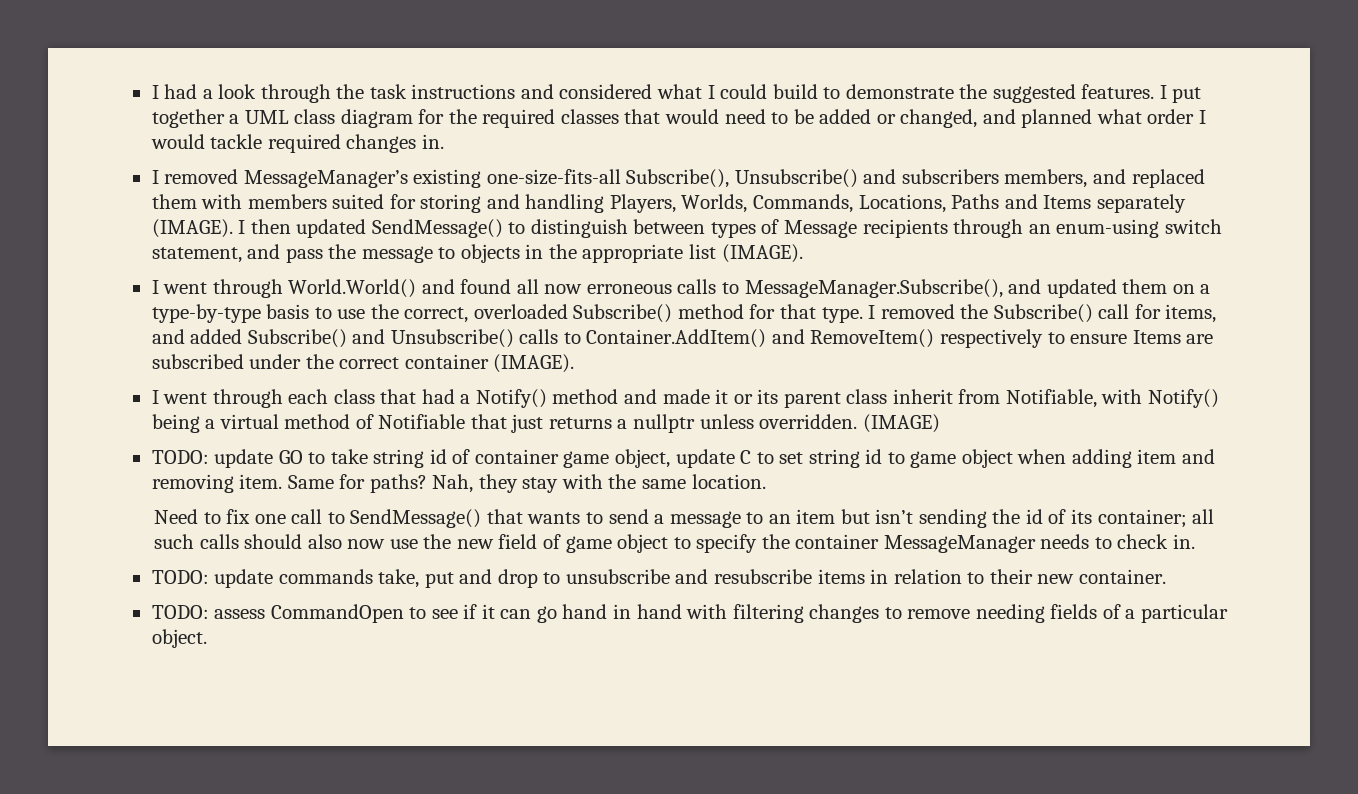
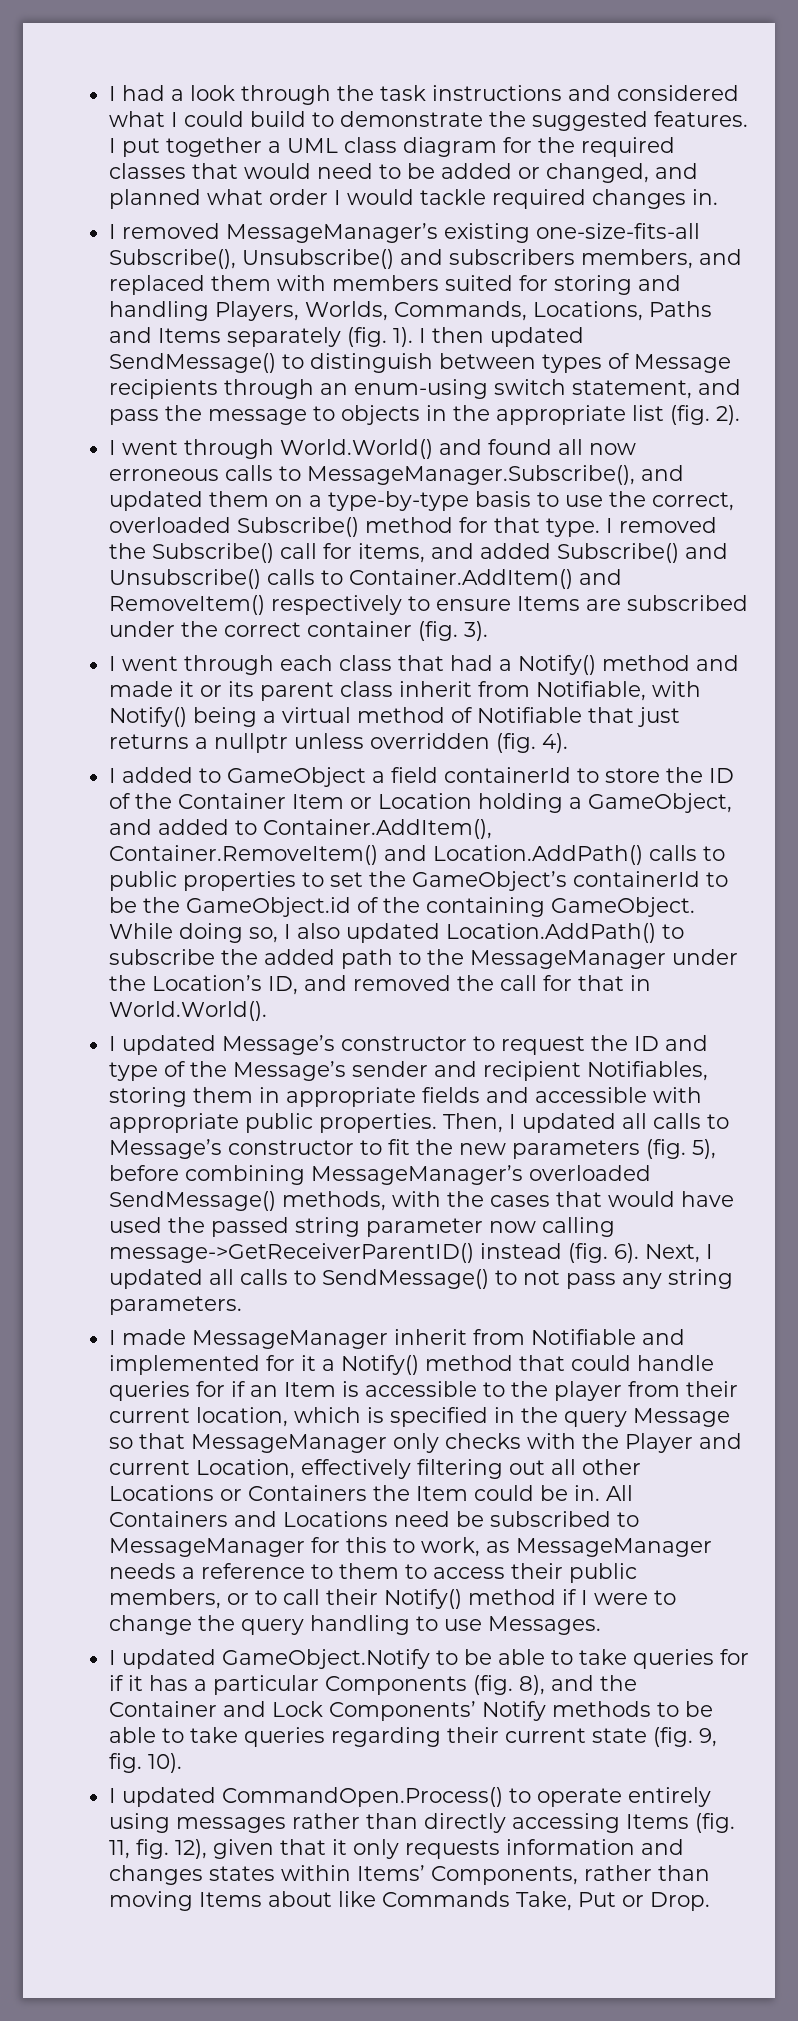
- I removed MessageManager’s existing one-size-fits-all Subscribe(), Unsubscribe() and subscribers members, and replaced them with members suited for storing and handling Players, Worlds, Commands, Locations, Paths and Items separately (IMAGE).
+ I removed MessageManager’s existing one-size-fits-all Subscribe(), Unsubscribe() and subscribers members, and replaced them with members suited for storing and handling Players, Worlds, Commands, Locations, Paths and Items separately (fig. 1).
- I then updated SendMessage() to distinguish between types of Message recipients through an enum-using switch statement, and pass the message to objects in the appropriate list (IMAGE).
+ I then updated SendMessage() to distinguish between types of Message recipients through an enum-using switch statement, and pass the message to objects in the appropriate list (fig. 2).
- I removed the Subscribe() call for items, and added Subscribe() and Unsubscribe() calls to Container.AddItem() and RemoveItem() respectively to ensure Items are subscribed under the correct container (IMAGE).
+ I removed the Subscribe() call for items, and added Subscribe() and Unsubscribe() calls to Container.AddItem() and RemoveItem() respectively to ensure Items are subscribed under the correct container (fig. 3).
- I went through each class that had a Notify() method and made it or its parent class inherit from Notifiable, with Notify() being a virtual method of Notifiable that just returns a nullptr unless overridden. (IMAGE)
- TODO: update GO to take string id of container game object, update C to set string id to game object when adding item and removing item. Same for paths? Nah, they stay with the same location.
- Need to fix one call to SendMessage() that wants to send a message to an item but isn’t sending the id of its container; all such calls should also now use the new field of game object to specify the container MessageManager needs to check in.
- TODO: update commands take, put and drop to unsubscribe and resubscribe items in relation to their new container.
- TODO: assess CommandOpen to see if it can go hand in hand with filtering changes to remove needing fields of a particular object.
+ I went through each class that had a Notify() method and made it or its parent class inherit from Notifiable, with Notify() being a virtual method of Notifiable that just returns a nullptr unless overridden (fig. 4).
+ I added to GameObject a field containerId to store the ID of the Container Item or Location holding a GameObject, and added to Container.AddItem(), Container.RemoveItem() and Location.AddPath() calls to public properties to set the GameObject’s containerId to be the GameObject.id of the containing GameObject. While doing so, I also updated Location.AddPath() to subscribe the added path to the MessageManager under the Location’s ID, and removed the call for that in World.World().
+ I updated Message’s constructor to request the ID and type of the Message’s sender and recipient Notifiables, storing them in appropriate fields and accessible with appropriate public properties. Then, I updated all calls to Message’s constructor to fit the new parameters (fig. 5), before combining MessageManager’s overloaded SendMessage() methods, with the cases that would have used the passed string parameter now calling message->GetReceiverParentID() instead (fig. 6). Next, I updated all calls to SendMessage() to not pass any string parameters.
+ I made MessageManager inherit from Notifiable and implemented for it a Notify() method that could handle queries for if an Item is accessible to the player from their current location, which is specified in the query Message so that MessageManager only checks with the Player and current Location, effectively filtering out all other Locations or Containers the Item could be in. All Containers and Locations need be subscribed to MessageManager for this to work, as MessageManager needs a reference to them to access their public members, or to call their Notify() method if I were to change the query handling to use Messages.
+ I updated GameObject.Notify to be able to take queries for if it has a particular Components (fig. 8), and the Container and Lock Components’ Notify methods to be able to take queries regarding their current state (fig. 9, fig. 10).
+ I updated CommandOpen.Process() to operate entirely using messages rather than directly accessing Items (fig. 11, fig. 12), given that it only requests information and changes states within Items’ Components, rather than moving Items about like Commands Take, Put or Drop.

